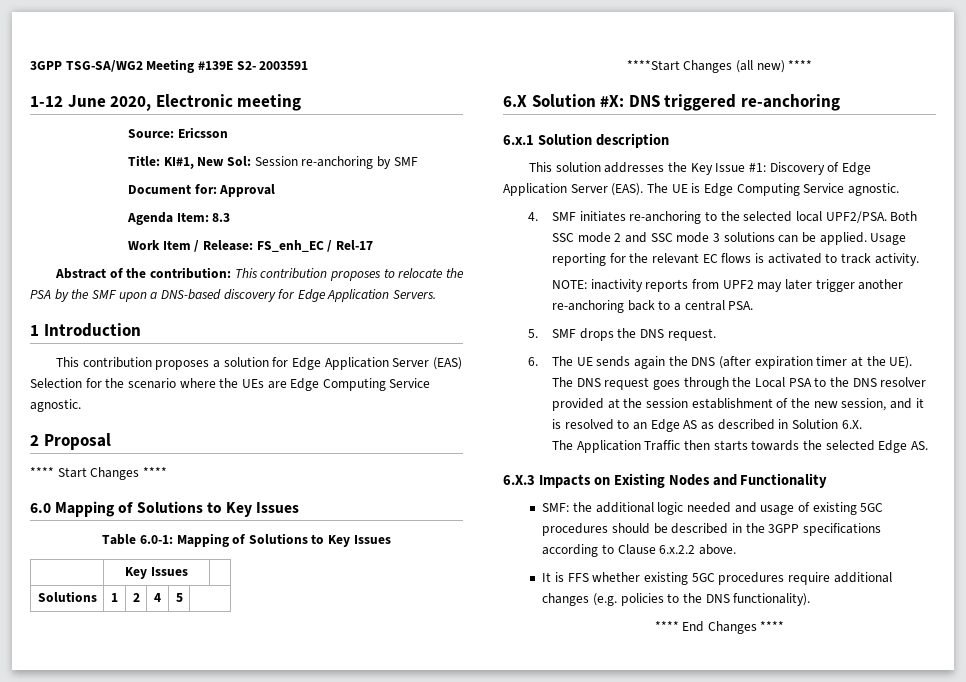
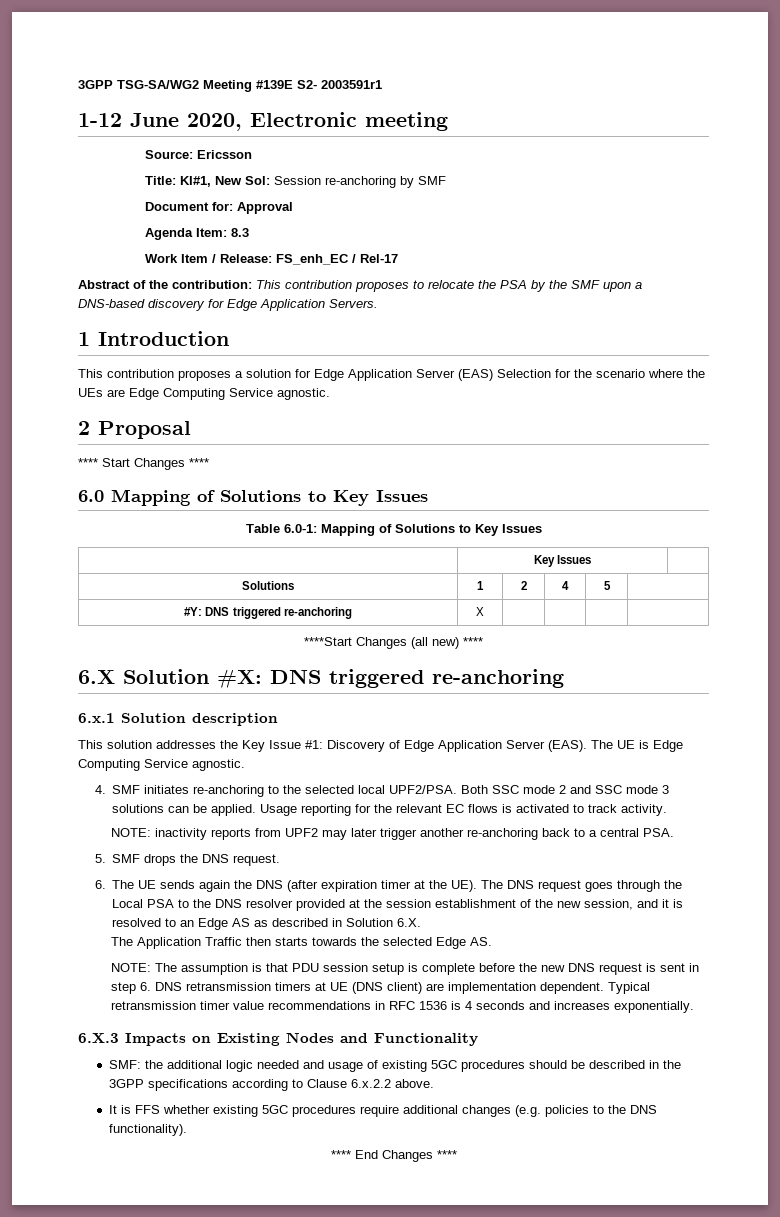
- 3GPP TSG-SA/WG2 Meeting #139E S2- 2003591
+ 3GPP TSG-SA/WG2 Meeting #139E S2- 2003591r1
+ #Y: DNS triggered re-anchoring | X | | | |
+ NOTE: The assumption is that PDU session setup is complete before the new DNS request is sent in step 6. DNS retransmission timers at UE (DNS client) are implementation dependent. Typical retransmission timer value recommendations in RFC 1536 is 4 seconds and increases exponentially.

